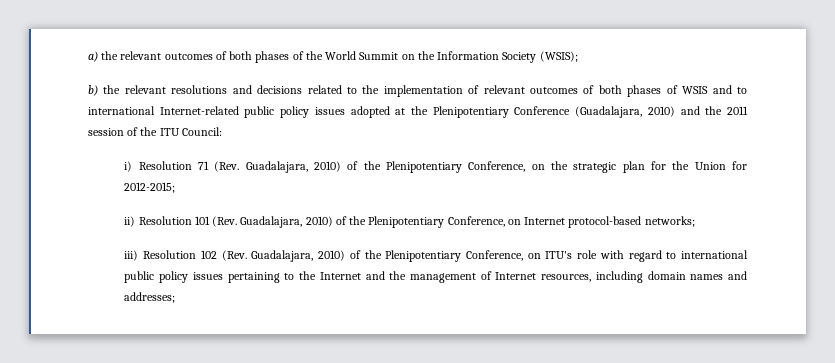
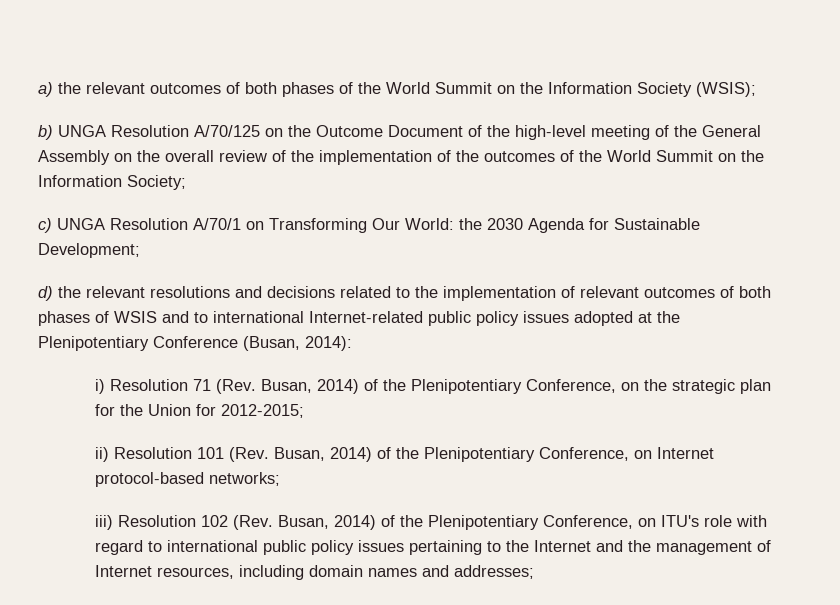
- b) the relevant resolutions and decisions related to the implementation of relevant outcomes of both phases of WSIS and to international Internet-related public policy issues adopted at the Plenipotentiary Conference (Guadalajara, 2010) and the 2011 session of the ITU Council:
+ b) UNGA Resolution A/70/125 on the Outcome Document of the high-level meeting of the General Assembly on the overall review of the implementation of the outcomes of the World Summit on the Information Society;
+ c) UNGA Resolution A/70/1 on Transforming Our World: the 2030 Agenda for Sustainable Development;
+ d) the relevant resolutions and decisions related to the implementation of relevant outcomes of both phases of WSIS and to international Internet-related public policy issues adopted at the Plenipotentiary Conference (Busan, 2014):
- i) Resolution 71 (Rev. Guadalajara, 2010) of the Plenipotentiary Conference, on the strategic plan for the Union for 2012-2015;
+ i) Resolution 71 (Rev. Busan, 2014) of the Plenipotentiary Conference, on the strategic plan for the Union for 2012-2015;
- ii) Resolution 101 (Rev. Guadalajara, 2010) of the Plenipotentiary Conference, on Internet protocol-based networks;
+ ii) Resolution 101 (Rev. Busan, 2014) of the Plenipotentiary Conference, on Internet protocol-based networks;
- iii) Resolution 102 (Rev. Guadalajara, 2010) of the Plenipotentiary Conference, on ITU's role with regard to international public policy issues pertaining to the Internet and the management of Internet resources, including domain names and addresses;
+ iii) Resolution 102 (Rev. Busan, 2014) of the Plenipotentiary Conference, on ITU's role with regard to international public policy issues pertaining to the Internet and the management of Internet resources, including domain names and addresses;

